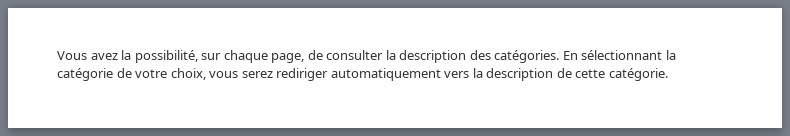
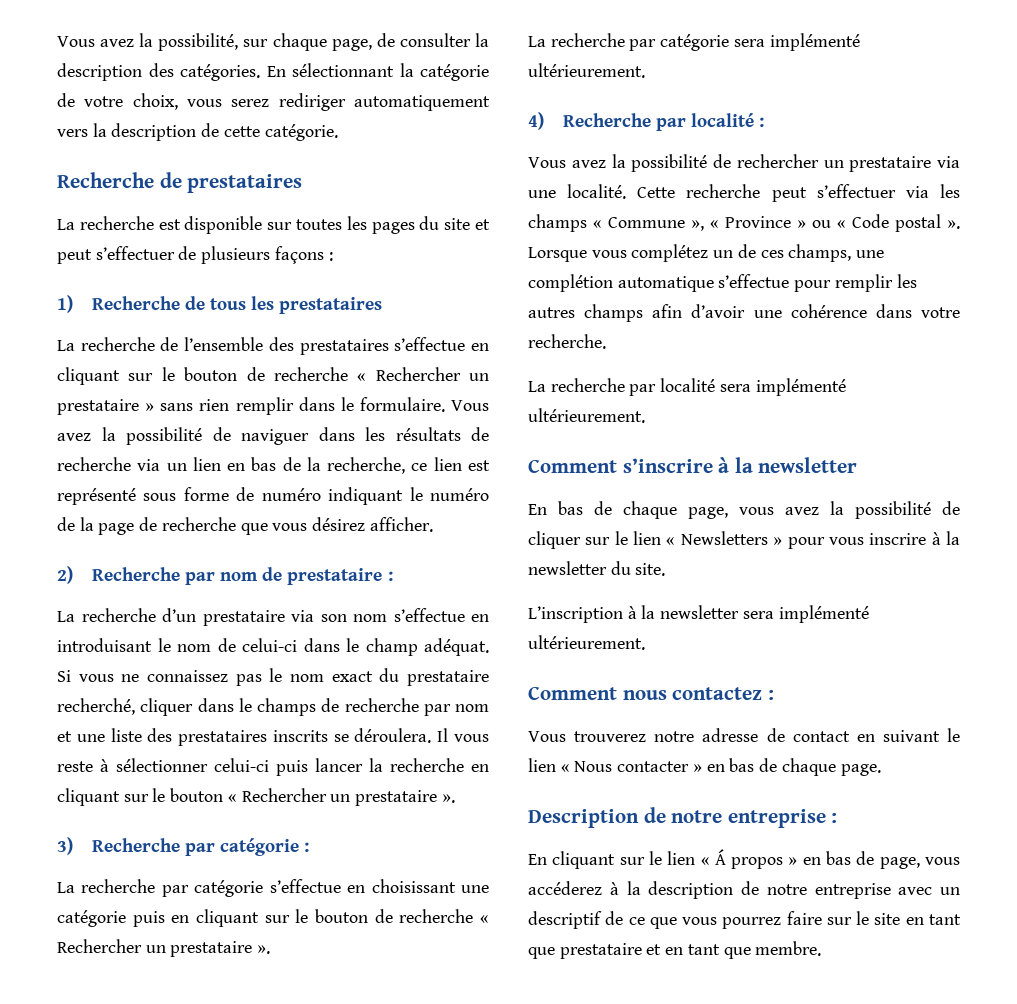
+ Recherche de prestataires
+ La recherche est disponible sur toutes les pages du site et peut s’effectuer de plusieurs façons :
+ 1) Recherche de tous les prestataires
+ La recherche de l’ensemble des prestataires s’effectue en cliquant sur le bouton de recherche « Rechercher un prestataire » sans rien remplir dans le formulaire. Vous avez la possibilité de naviguer dans les résultats de recherche via un lien en bas de la recherche, ce lien est représenté sous forme de numéro indiquant le numéro de la page de recherche que vous désirez afficher.
+ 2) Recherche par nom de prestataire :
+ La recherche d’un prestataire via son nom s’effectue en introduisant le nom de celui-ci dans le champ adéquat. Si vous ne connaissez pas le nom exact du prestataire recherché, cliquer dans le champs de recherche par nom et une liste des prestataires inscrits se déroulera. Il vous reste à sélectionner celui-ci puis lancer la recherche en cliquant sur le bouton « Rechercher un prestataire ».
+ 3) Recherche par catégorie :
+ La recherche par catégorie s’effectue en choisissant une catégorie puis en cliquant sur le bouton de recherche « Rechercher un prestataire ».
+ La recherche par catégorie sera implémenté ultérieurement.
+ 4) Recherche par localité :
+ Vous avez la possibilité de rechercher un prestataire via une localité. Cette recherche peut s’effectuer via les champs « Commune », « Province » ou « Code postal ». Lorsque vous complétez un de ces champs, une complétion automatique s’effectue pour remplir les autres champs afin d’avoir une cohérence dans votre recherche.
+ La recherche par localité sera implémenté ultérieurement.
+ Comment s’inscrire à la newsletter
+ En bas de chaque page, vous avez la possibilité de cliquer sur le lien « Newsletters » pour vous inscrire à la newsletter du site.
+ L’inscription à la newsletter sera implémenté ultérieurement.
+ Comment nous contactez :
+ Vous trouverez notre adresse de contact en suivant le lien « Nous contacter » en bas de chaque page.
+ Description de notre entreprise :
+ En cliquant sur le lien « Á propos » en bas de page, vous accéderez à la description de notre entreprise avec un descriptif de ce que vous pourrez faire sur le site en tant que prestataire et en tant que membre.

